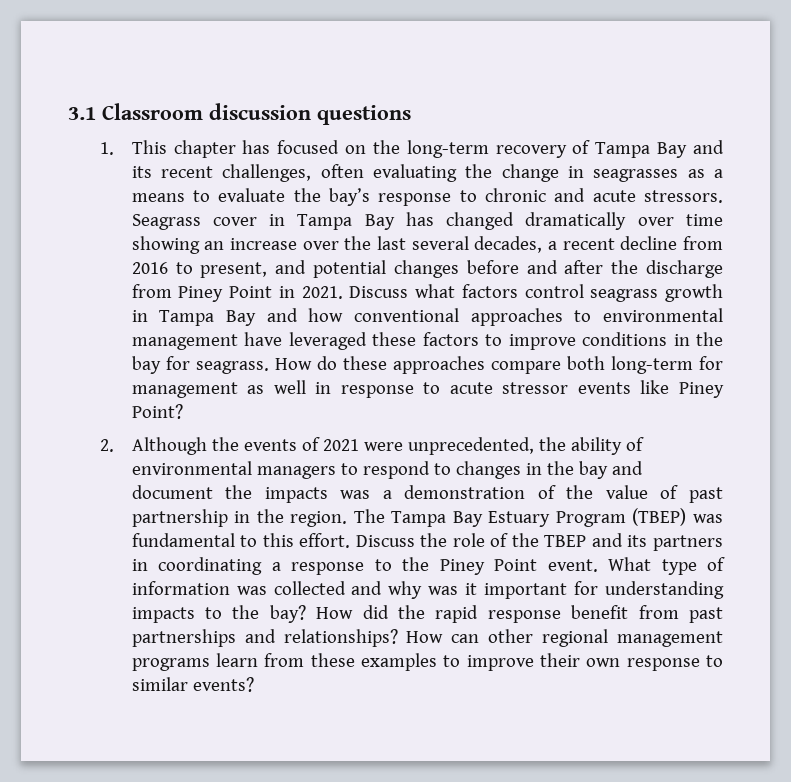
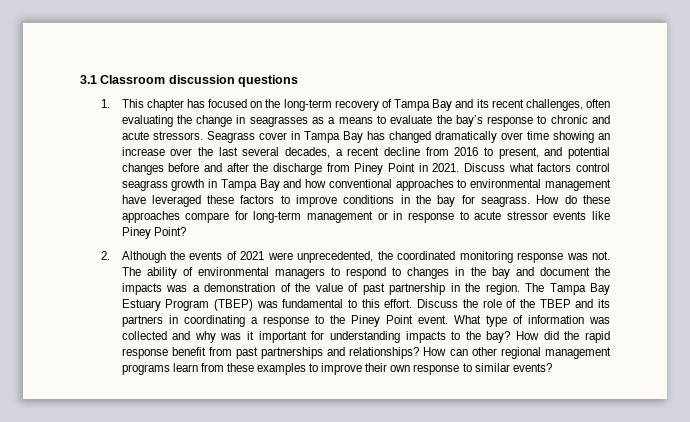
- How do these approaches compare both long-term for management as well in response to acute stressor events like Piney Point?
+ How do these approaches compare for long-term management or in response to acute stressor events like Piney Point?
- 2. Although the events of 2021 were unprecedented, the ability of environmental managers to respond to changes in the bay and document the impacts was a demonstration of the value of past partnership in the region.
+ 2. Although the events of 2021 were unprecedented, the coordinated monitoring response was not. The ability of environmental managers to respond to changes in the bay and document the impacts was a demonstration of the value of past partnership in the region.

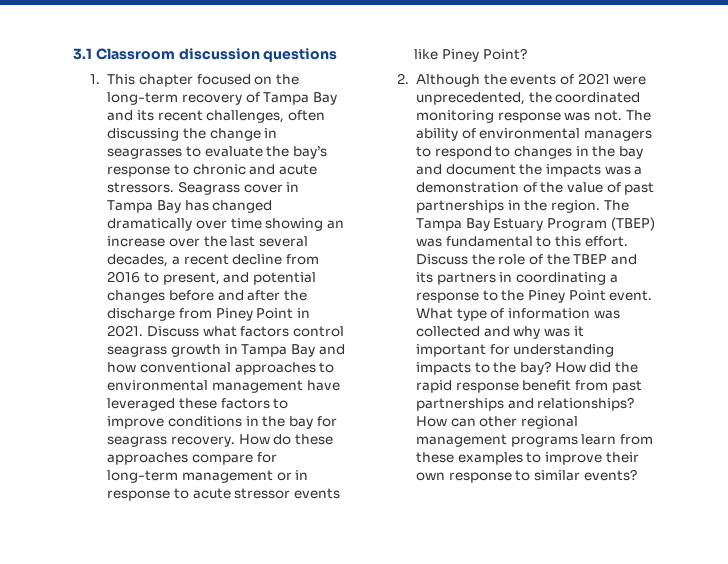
- 1. This chapter has focused on the long-term recovery of Tampa Bay and its recent challenges, often evaluating the change in seagrasses as a means to evaluate the bay’s response to chronic and acute stressors.
+ 1. This chapter focused on the long-term recovery of Tampa Bay and its recent challenges, often discussing the change in seagrasses to evaluate the bay’s response to chronic and acute stressors.
- Discuss what factors control seagrass growth in Tampa Bay and how conventional approaches to environmental management have leveraged these factors to improve conditions in the bay for seagrass.
+ Discuss what factors control seagrass growth in Tampa Bay and how conventional approaches to environmental management have leveraged these factors to improve conditions in the bay for seagrass recovery.
- The ability of environmental managers to respond to changes in the bay and document the impacts was a demonstration of the value of past partnership in the region.
+ The ability of environmental managers to respond to changes in the bay and document the impacts was a demonstration of the value of past partnerships in the region.

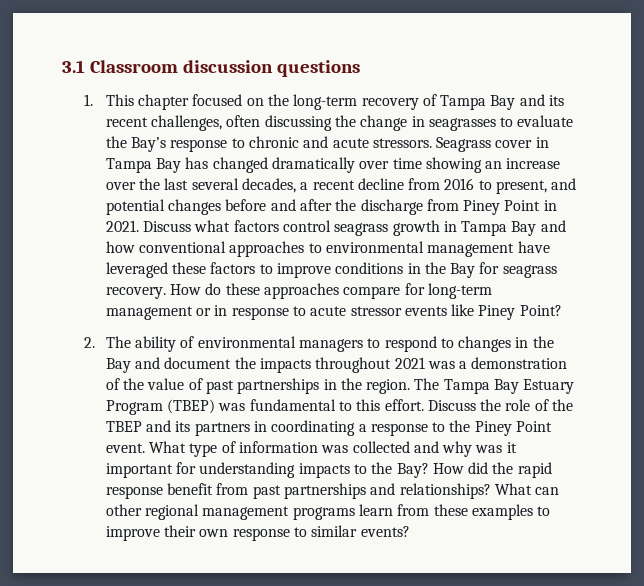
- 1. This chapter focused on the long-term recovery of Tampa Bay and its recent challenges, often discussing the change in seagrasses to evaluate the bay’s response to chronic and acute stressors.
+ 1. This chapter focused on the long-term recovery of Tampa Bay and its recent challenges, often discussing the change in seagrasses to evaluate the Bay’s response to chronic and acute stressors.
- Discuss what factors control seagrass growth in Tampa Bay and how conventional approaches to environmental management have leveraged these factors to improve conditions in the bay for seagrass recovery.
+ Discuss what factors control seagrass growth in Tampa Bay and how conventional approaches to environmental management have leveraged these factors to improve conditions in the Bay for seagrass recovery.
- 2. Although the events of 2021 were unprecedented, the coordinated monitoring response was not. The ability of environmental managers to respond to changes in the bay and document the impacts was a demonstration of the value of past partnerships in the region.
+ 2. The ability of environmental managers to respond to changes in the Bay and document the impacts throughout 2021 was a demonstration of the value of past partnerships in the region.
- What type of information was collected and why was it important for understanding impacts to the bay?
+ What type of information was collected and why was it important for understanding impacts to the Bay?
- How can other regional management programs learn from these examples to improve their own response to similar events?
+ What can other regional management programs learn from these examples to improve their own response to similar events?

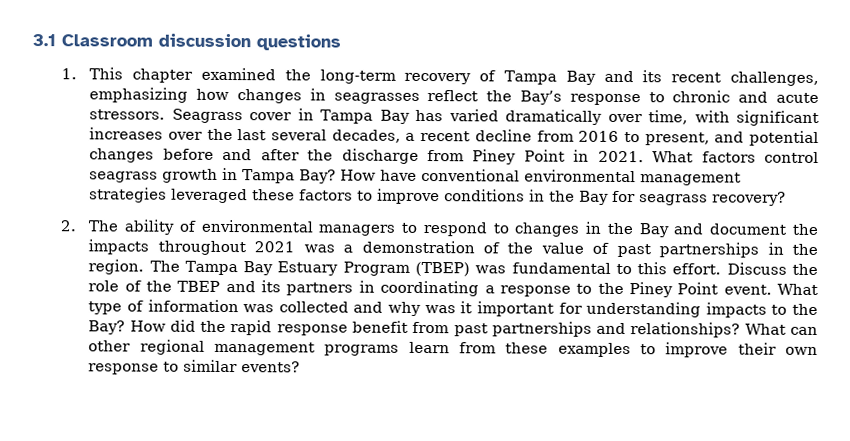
- 1. This chapter focused on the long-term recovery of Tampa Bay and its recent challenges, often discussing the change in seagrasses to evaluate the Bay’s response to chronic and acute stressors.
+ 1. This chapter examined the long-term recovery of Tampa Bay and its recent challenges, emphasizing how changes in seagrasses reflect the Bay’s response to chronic and acute stressors.
- Seagrass cover in Tampa Bay has changed dramatically over time showing an increase over the last several decades, a recent decline from 2016 to present, and potential changes before and after the discharge from Piney Point in 2021.
+ Seagrass cover in Tampa Bay has varied dramatically over time, with significant increases over the last several decades, a recent decline from 2016 to present, and potential changes before and after the discharge from Piney Point in 2021.
- Discuss what factors control seagrass growth in Tampa Bay and how conventional approaches to environmental management have leveraged these factors to improve conditions in the Bay for seagrass recovery. How do these approaches compare for long-term management or in response to acute stressor events like Piney Point?
+ What factors control seagrass growth in Tampa Bay? How have conventional environmental management strategies leveraged these factors to improve conditions in the Bay for seagrass recovery?

